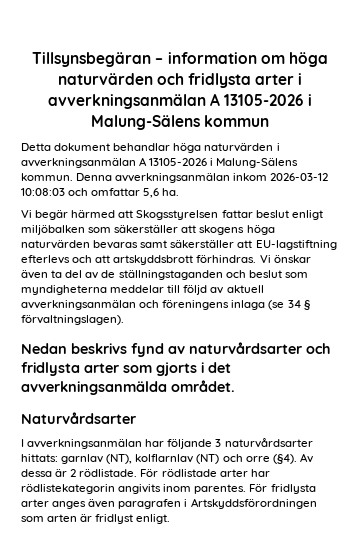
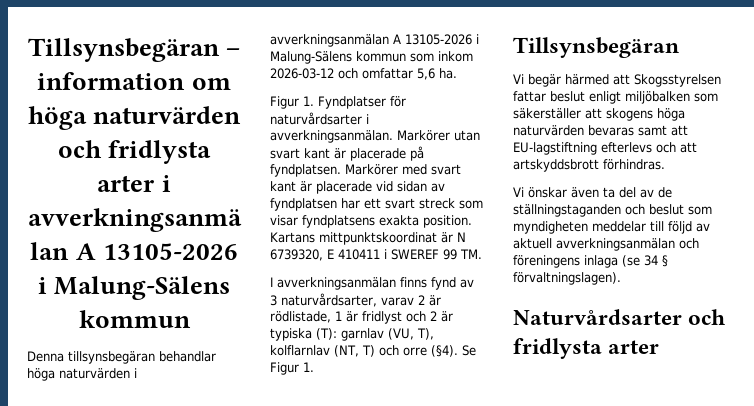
- Detta dokument behandlar höga naturvärden i avverkningsanmälan A 13105-2026 i Malung-Sälens kommun. Denna avverkningsanmälan inkom 2026-03-12 10:08:03 och omfattar 5,6 ha.
+ Denna tillsynsbegäran behandlar höga naturvärden i avverkningsanmälan A 13105-2026 i Malung-Sälens kommun som inkom 2026-03-12 och omfattar 5,6 ha.
+ Figur 1. Fyndplatser för naturvårdsarter i avverkningsanmälan. Markörer utan svart kant är placerade på fyndplatsen. Markörer med svart kant är placerade vid sidan av fyndplatsen har ett svart streck som visar fyndplatsens exakta position. Kartans mittpunktskoordinat är N 6739320, E 410411 i SWEREF 99 TM.
+ I avverkningsanmälan finns fynd av 3 naturvårdsarter, varav 2 är rödlistade, 1 är fridlyst och 2 är typiska (T): garnlav (VU, T), kolflarnlav (NT, T) och orre (§4). Se Figur 1.
+ Tillsynsbegäran
- Vi begär härmed att Skogsstyrelsen fattar beslut enligt miljöbalken som säkerställer att skogens höga naturvärden bevaras samt säkerställer att EU-lagstiftning efterlevs och att artskyddsbrott förhindras. Vi önskar även ta del av de ställningstaganden och beslut som myndigheterna meddelar till följd av aktuell avverkningsanmälan och föreningens inlaga (se 34 § förvaltningslagen).
+ Vi begär härmed att Skogsstyrelsen fattar beslut enligt miljöbalken som säkerställer att skogens höga naturvärden bevaras samt att EU-lagstiftning efterlevs och att artskyddsbrott förhindras.
+ Vi önskar även ta del av de ställningstaganden och beslut som myndigheten meddelar till följd av aktuell avverkningsanmälan och föreningens inlaga (se 34 § förvaltningslagen).
- Nedan beskrivs fynd av naturvårdsarter och fridlysta arter som gjorts i det avverkningsanmälda området.
- Naturvårdsarter
- I avverkningsanmälan har följande 3 naturvårdsarter hittats: garnlav (NT), kolflarnlav (NT) och orre (§4). Av dessa är 2 rödlistade. För rödlistade arter har rödlistekategorin angivits inom parentes. För fridlysta arter anges även paragrafen i Artskyddsförordningen som arten är fridlyst enligt.
+ Naturvårdsarter och fridlysta arter

